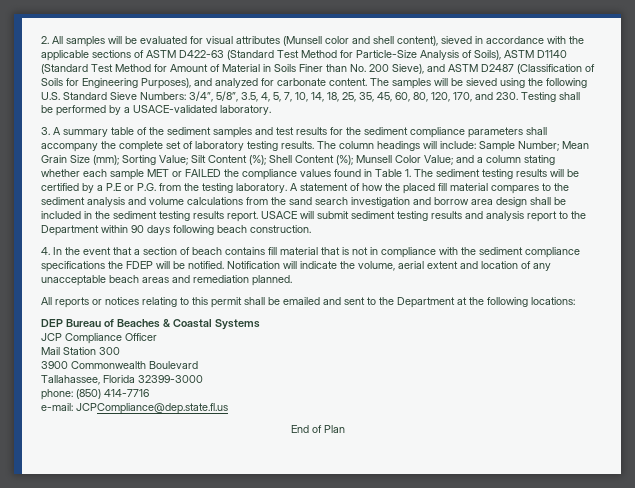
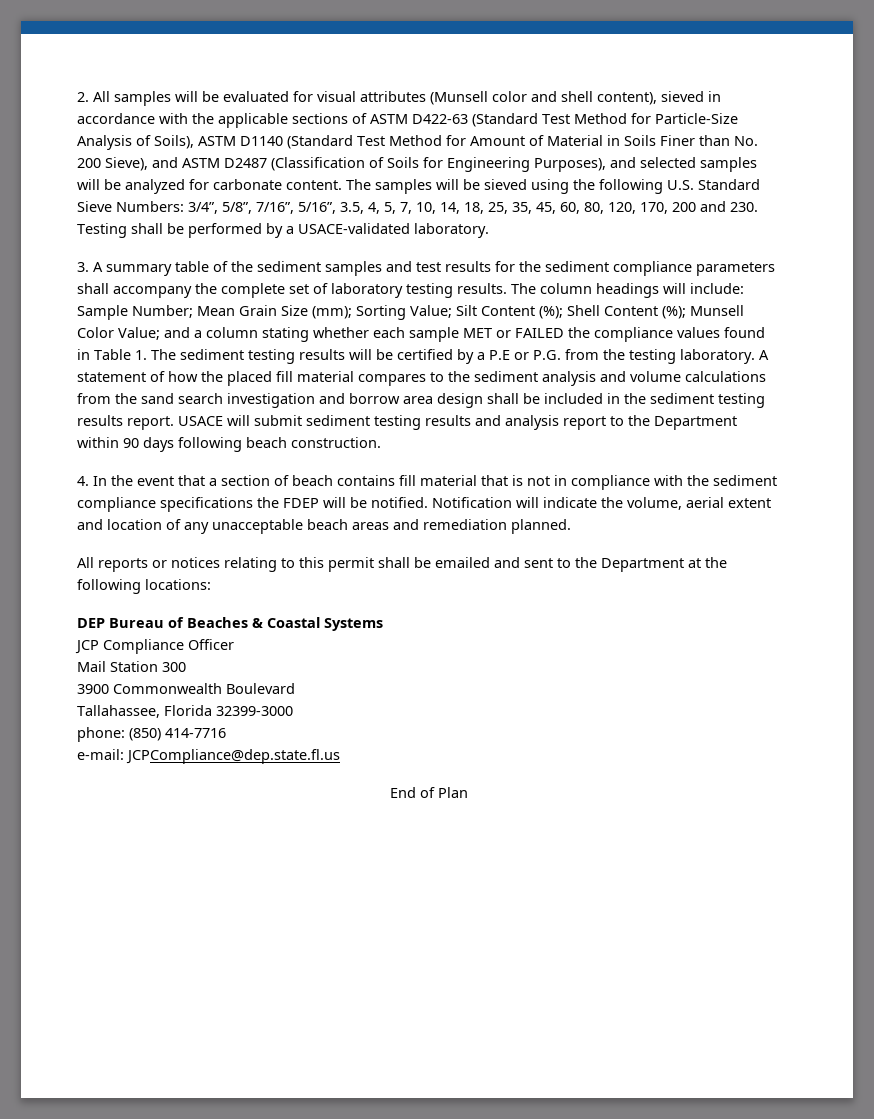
- 2. All samples will be evaluated for visual attributes (Munsell color and shell content), sieved in accordance with the applicable sections of ASTM D422-63 (Standard Test Method for Particle-Size Analysis of Soils), ASTM D1140 (Standard Test Method for Amount of Material in Soils Finer than No. 200 Sieve), and ASTM D2487 (Classification of Soils for Engineering Purposes), and analyzed for carbonate content.
+ 2. All samples will be evaluated for visual attributes (Munsell color and shell content), sieved in accordance with the applicable sections of ASTM D422-63 (Standard Test Method for Particle-Size Analysis of Soils), ASTM D1140 (Standard Test Method for Amount of Material in Soils Finer than No. 200 Sieve), and ASTM D2487 (Classification of Soils for Engineering Purposes), and selected samples will be analyzed for carbonate content.
- The samples will be sieved using the following U.S. Standard Sieve Numbers: 3/4”, 5/8”, 3.5, 4, 5, 7, 10, 14, 18, 25, 35, 45, 60, 80, 120, 170, and 230. Testing shall be performed by a USACE-validated laboratory.
+ The samples will be sieved using the following U.S. Standard Sieve Numbers: 3/4”, 5/8”, 7/16”, 5/16”, 3.5, 4, 5, 7, 10, 14, 18, 25, 35, 45, 60, 80, 120, 170, 200 and 230. Testing shall be performed by a USACE-validated laboratory.

